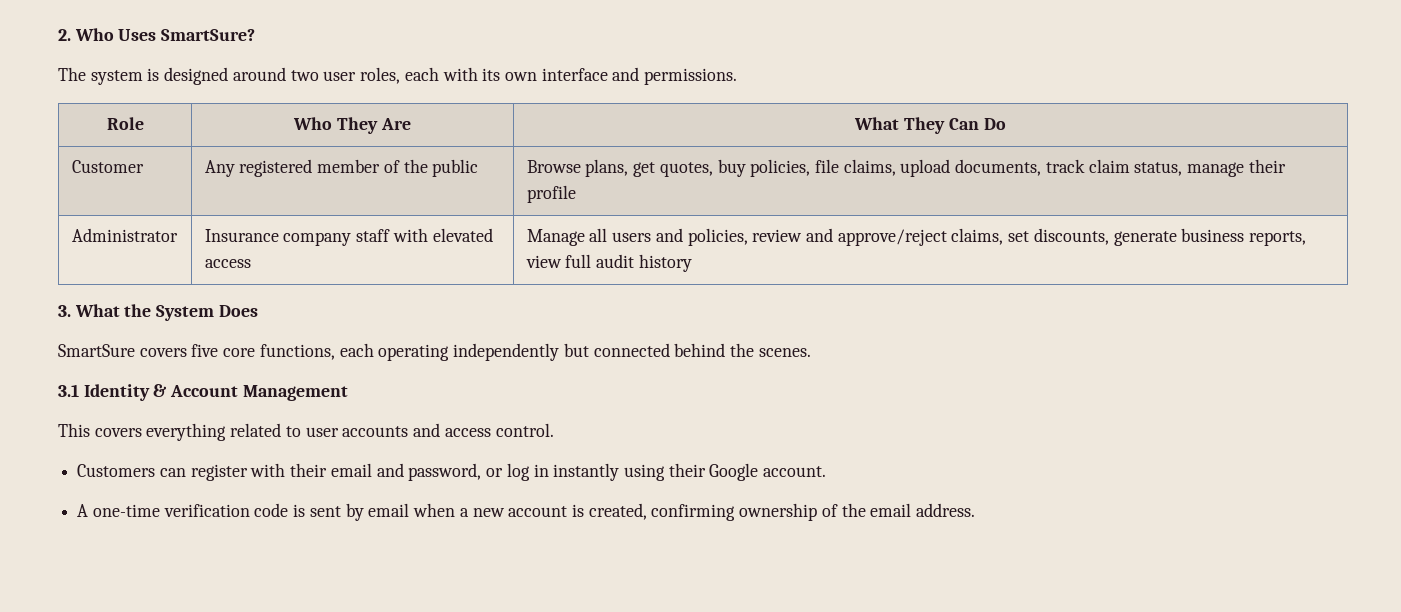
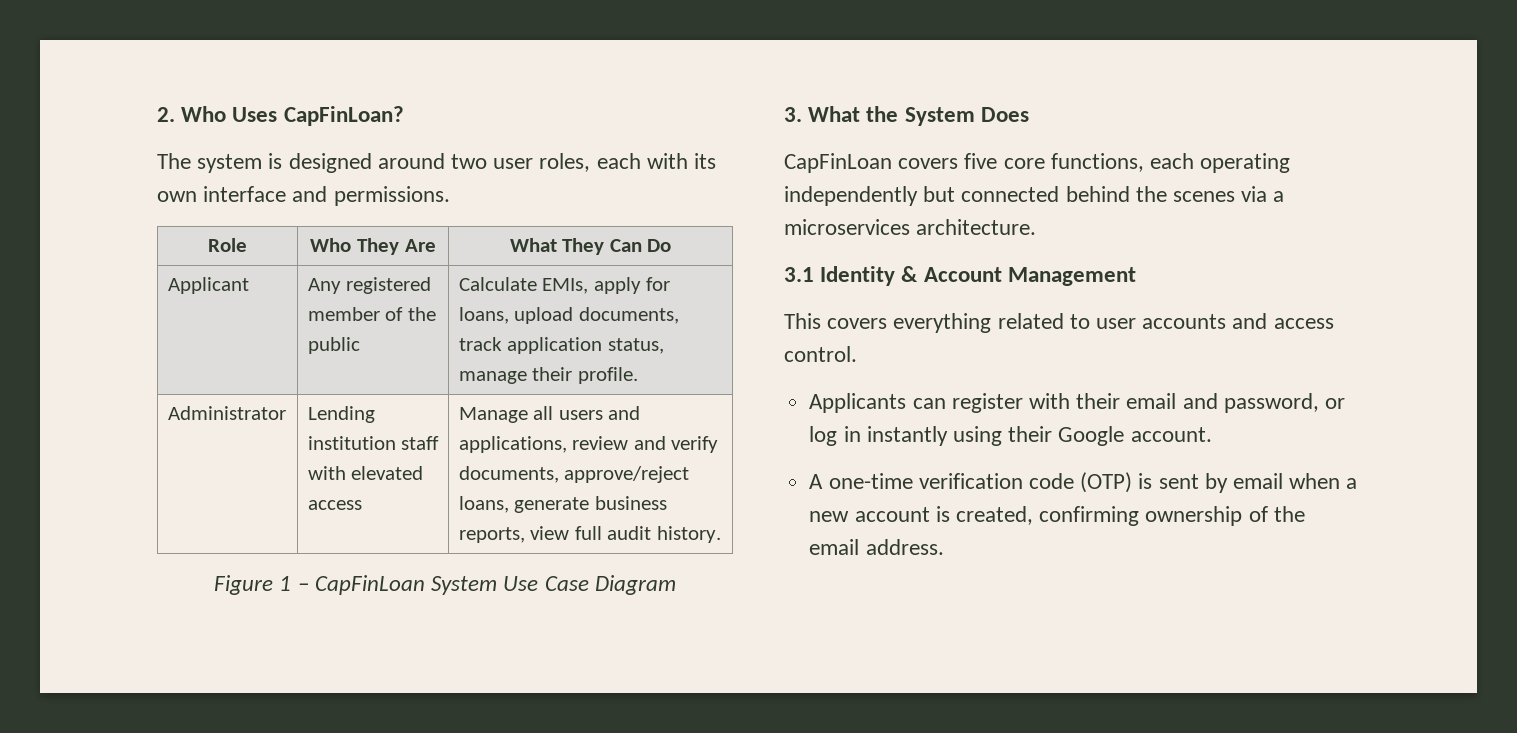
- 2. Who Uses SmartSure?
+ 2. Who Uses CapFinLoan?
- Customer | Any registered member of the public | Browse plans, get quotes, buy policies, file claims, upload documents, track claim status, manage their profile
+ Applicant | Any registered member of the public | Calculate EMIs, apply for loans, upload documents, track application status, manage their profile.
- Administrator | Insurance company staff with elevated access | Manage all users and policies, review and approve/reject claims, set discounts, generate business reports, view full audit history
+ Administrator | Lending institution staff with elevated access | Manage all users and applications, review and verify documents, approve/reject loans, generate business reports, view full audit history.
+ Figure 1 – CapFinLoan System Use Case Diagram
- SmartSure covers five core functions, each operating independently but connected behind the scenes.
+ CapFinLoan covers five core functions, each operating independently but connected behind the scenes via a microservices architecture.
- Customers can register with their email and password, or log in instantly using their Google account.
+ Applicants can register with their email and password, or log in instantly using their Google account.
- A one-time verification code is sent by email when a new account is created, confirming ownership of the email address.
+ A one-time verification code (OTP) is sent by email when a new account is created, confirming ownership of the email address.

